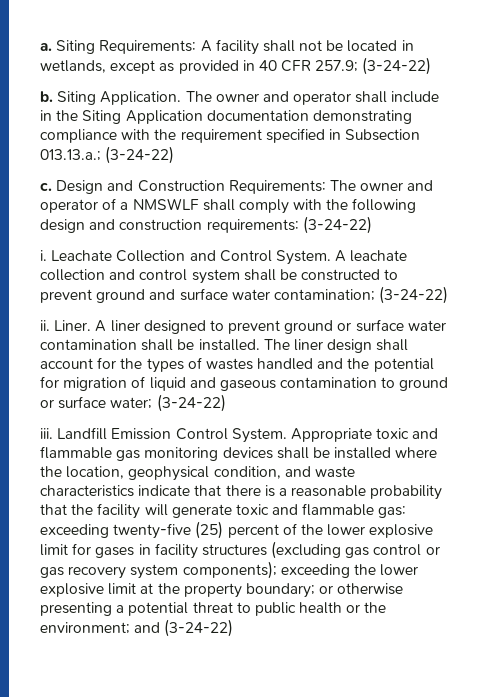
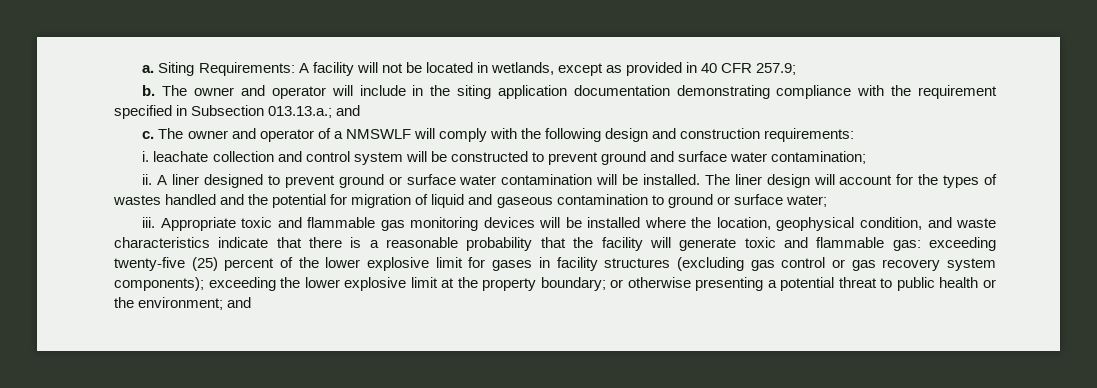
- Siting Requirements: A facility shall not be located in wetlands, except as provided in 40 CFR 257.9; (3-24-22)
+ Siting Requirements: A facility will not be located in wetlands, except as provided in 40 CFR 257.9;
- Siting Application. The owner and operator shall include in the Siting Application documentation demonstrating compliance with the requirement specified in Subsection 013.13.a.; (3-24-22)
+ The owner and operator will include in the siting application documentation demonstrating compliance with the requirement specified in Subsection 013.13.a.; and
- Design and Construction Requirements: The owner and operator of a NMSWLF shall comply with the following design and construction requirements: (3-24-22)
+ The owner and operator of a NMSWLF will comply with the following design and construction requirements:
- i. Leachate Collection and Control System. A leachate collection and control system shall be constructed to prevent ground and surface water contamination; (3-24-22)
+ i. leachate collection and control system will be constructed to prevent ground and surface water contamination;
- Liner.
- A liner designed to prevent ground or surface water contamination shall be installed.
+ A liner designed to prevent ground or surface water contamination will be installed.
- The liner design shall account for the types of wastes handled and the potential for migration of liquid and gaseous contamination to ground or surface water; (3-24-22)
+ The liner design will account for the types of wastes handled and the potential for migration of liquid and gaseous contamination to ground or surface water;
- Landfill Emission Control System.
- Appropriate toxic and flammable gas monitoring devices shall be installed where the location, geophysical condition, and waste characteristics indicate that there is a reasonable probability that the facility will generate toxic and flammable gas:
+ Appropriate toxic and flammable gas monitoring devices will be installed where the location, geophysical condition, and waste characteristics indicate that there is a reasonable probability that the facility will generate toxic and flammable gas:
- or otherwise presenting a potential threat to public health or the environment; and (3-24-22)
+ or otherwise presenting a potential threat to public health or the environment; and

